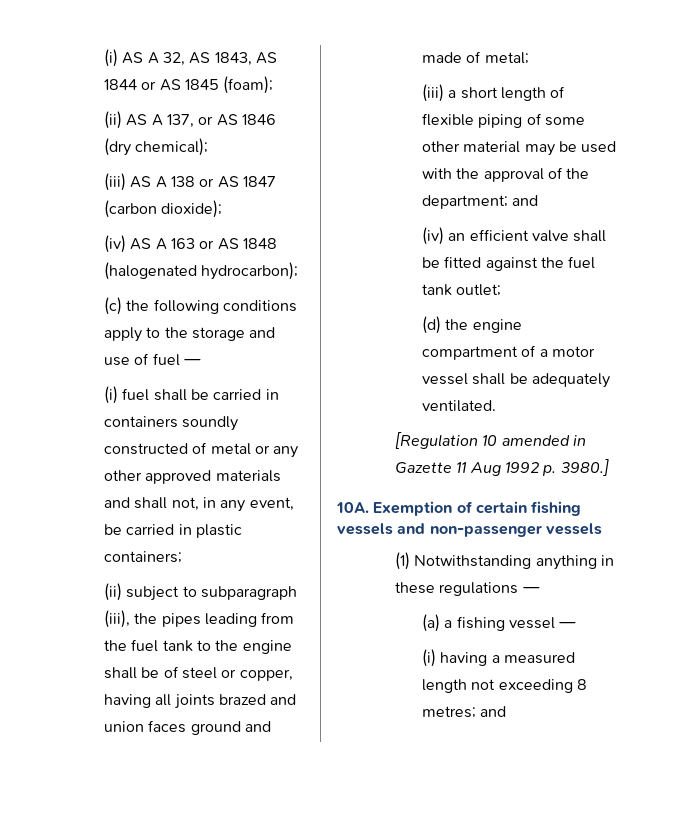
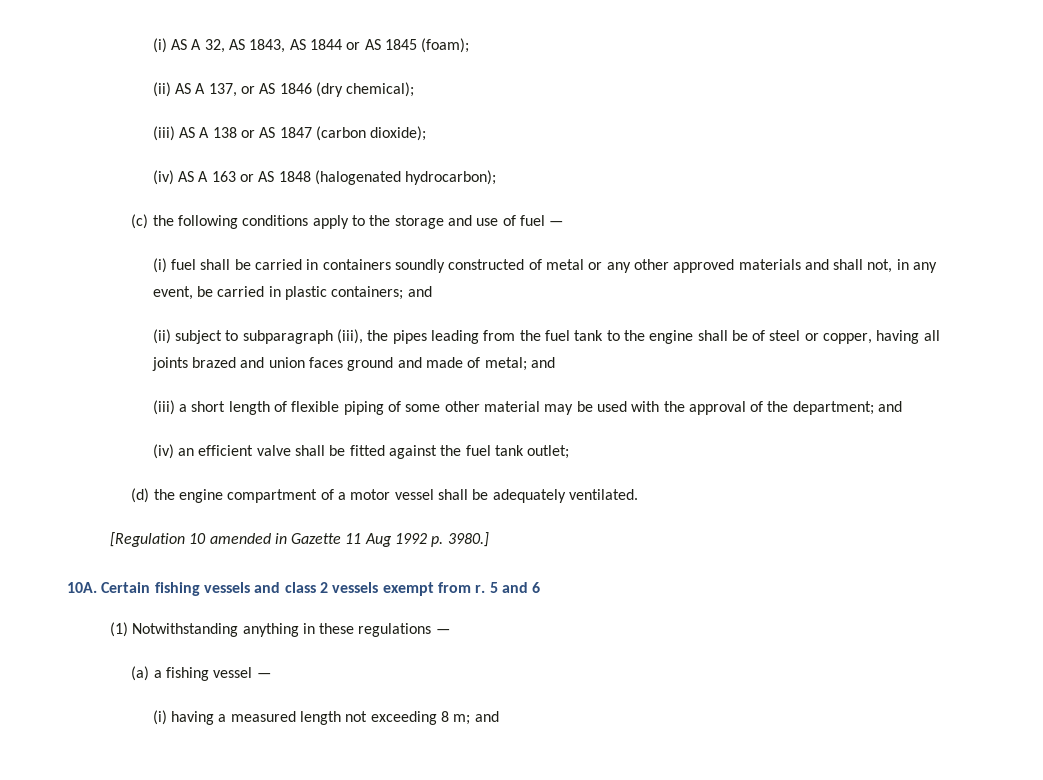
- (i) fuel shall be carried in containers soundly constructed of metal or any other approved materials and shall not, in any event, be carried in plastic containers;
+ (i) fuel shall be carried in containers soundly constructed of metal or any other approved materials and shall not, in any event, be carried in plastic containers; and
- (ii) subject to subparagraph (iii), the pipes leading from the fuel tank to the engine shall be of steel or copper, having all joints brazed and union faces ground and made of metal;
+ (ii) subject to subparagraph (iii), the pipes leading from the fuel tank to the engine shall be of steel or copper, having all joints brazed and union faces ground and made of metal; and
- Exemption of certain fishing vessels and non-passenger vessels
+ Certain fishing vessels and class 2 vessels exempt from r. 5 and 6
- (i) having a measured length not exceeding 8 metres; and
+ (i) having a measured length not exceeding 8 m; and

